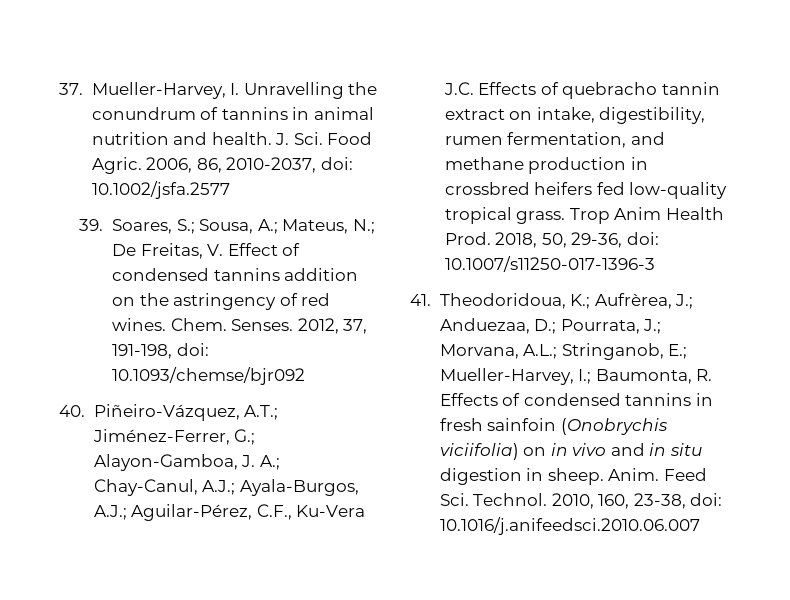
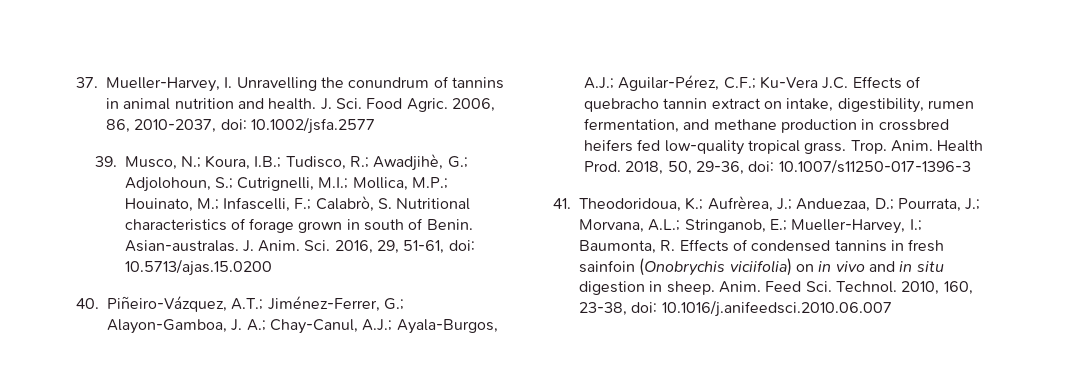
- 39. Soares, S.; Sousa, A.; Mateus, N.; De Freitas, V. Effect of condensed tannins addition on the astringency of red wines. Chem. Senses. 2012, 37, 191-198, doi: 10.1093/chemse/bjr092
+ 39. Musco, N.; Koura, I.B.; Tudisco, R.; Awadjihè, G.; Adjolohoun, S.; Cutrignelli, M.I.; Mollica, M.P.; Houinato, M.; Infascelli, F.; Calabrò, S. Nutritional characteristics of forage grown in south of Benin. Asian-australas. J. Anim. Sci. 2016, 29, 51-61, doi: 10.5713/ajas.15.0200
- 40. Piñeiro-Vázquez, A.T.; Jiménez-Ferrer, G.; Alayon-Gamboa, J. A.; Chay-Canul, A.J.; Ayala-Burgos, A.J.; Aguilar-Pérez, C.F., Ku-Vera J.C. Effects of quebracho tannin extract on intake, digestibility, rumen fermentation, and methane production in crossbred heifers fed low-quality tropical grass.
+ 40. Piñeiro-Vázquez, A.T.; Jiménez-Ferrer, G.; Alayon-Gamboa, J. A.; Chay-Canul, A.J.; Ayala-Burgos, A.J.; Aguilar-Pérez, C.F.; Ku-Vera J.C. Effects of quebracho tannin extract on intake, digestibility, rumen fermentation, and methane production in crossbred heifers fed low-quality tropical grass.
- Trop Anim Health Prod.
+ Trop. Anim. Health Prod.

